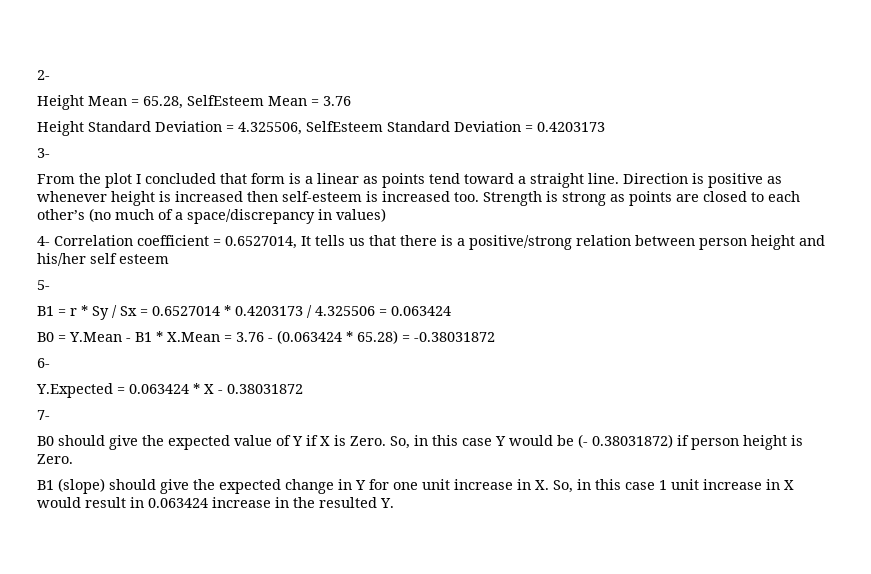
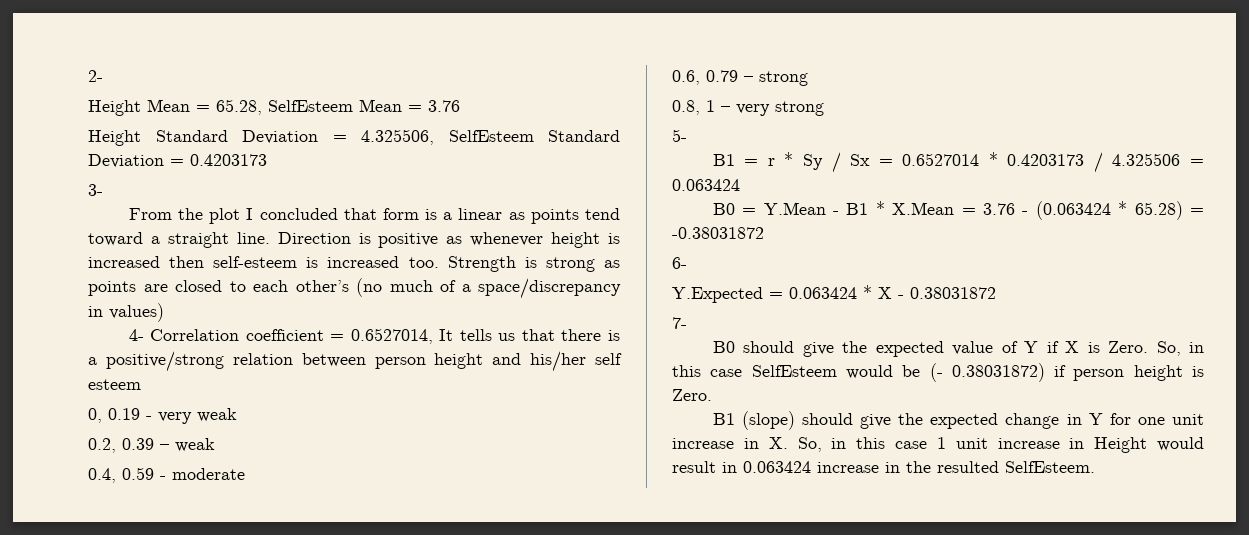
+ 0, 0.19 - very weak
+ 0.2, 0.39 – weak
+ 0.4, 0.59 - moderate
+ 0.6, 0.79 – strong
+ 0.8, 1 – very strong
- So, in this case Y would be (- 0.38031872) if person height is Zero.
+ So, in this case SelfEsteem would be (- 0.38031872) if person height is Zero.
- B1 (slope) should give the expected change in Y for one unit increase in X. So, in this case 1 unit increase in X would result in 0.063424 increase in the resulted Y.
+ B1 (slope) should give the expected change in Y for one unit increase in X. So, in this case 1 unit increase in Height would result in 0.063424 increase in the resulted SelfEsteem.

